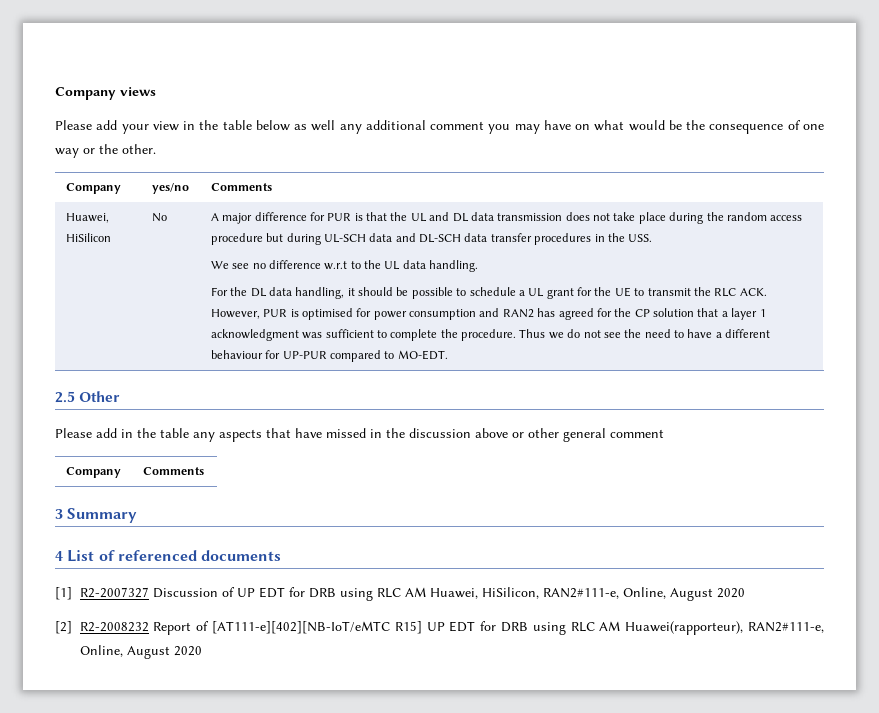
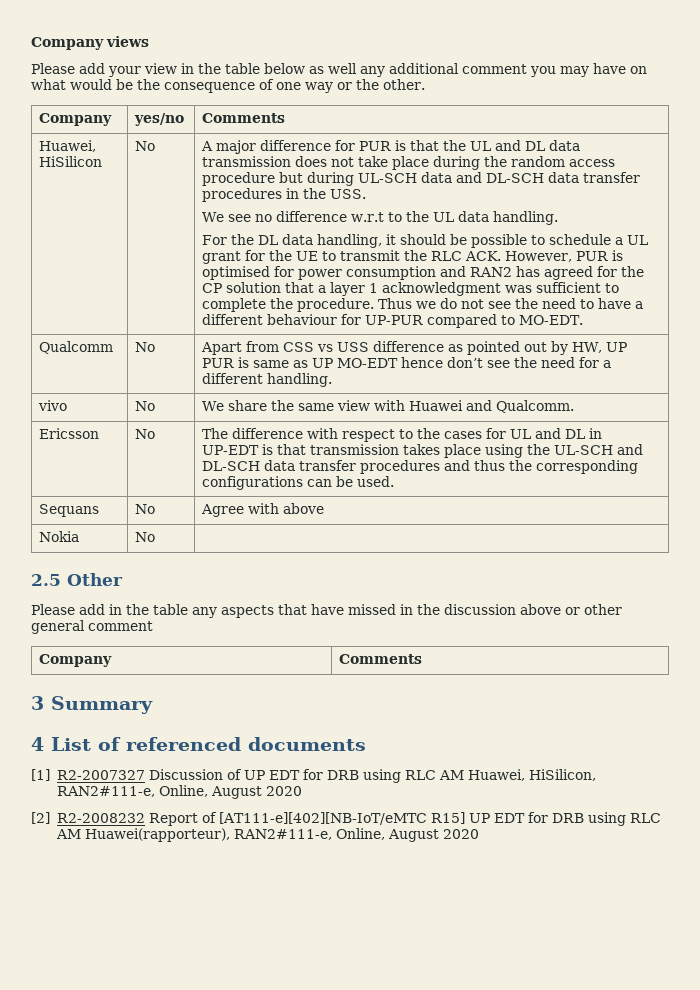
+ Qualcomm | No | Apart from CSS vs USS difference as pointed out by HW, UP PUR is same as UP MO-EDT hence don’t see the need for a different handling.
+ vivo | No | We share the same view with Huawei and Qualcomm.
+ Ericsson | No | The difference with respect to the cases for UL and DL in UP-EDT is that transmission takes place using the UL-SCH and DL-SCH data transfer procedures and thus the corresponding configurations can be used.
+ Sequans | No | Agree with above
+ Nokia | No |

